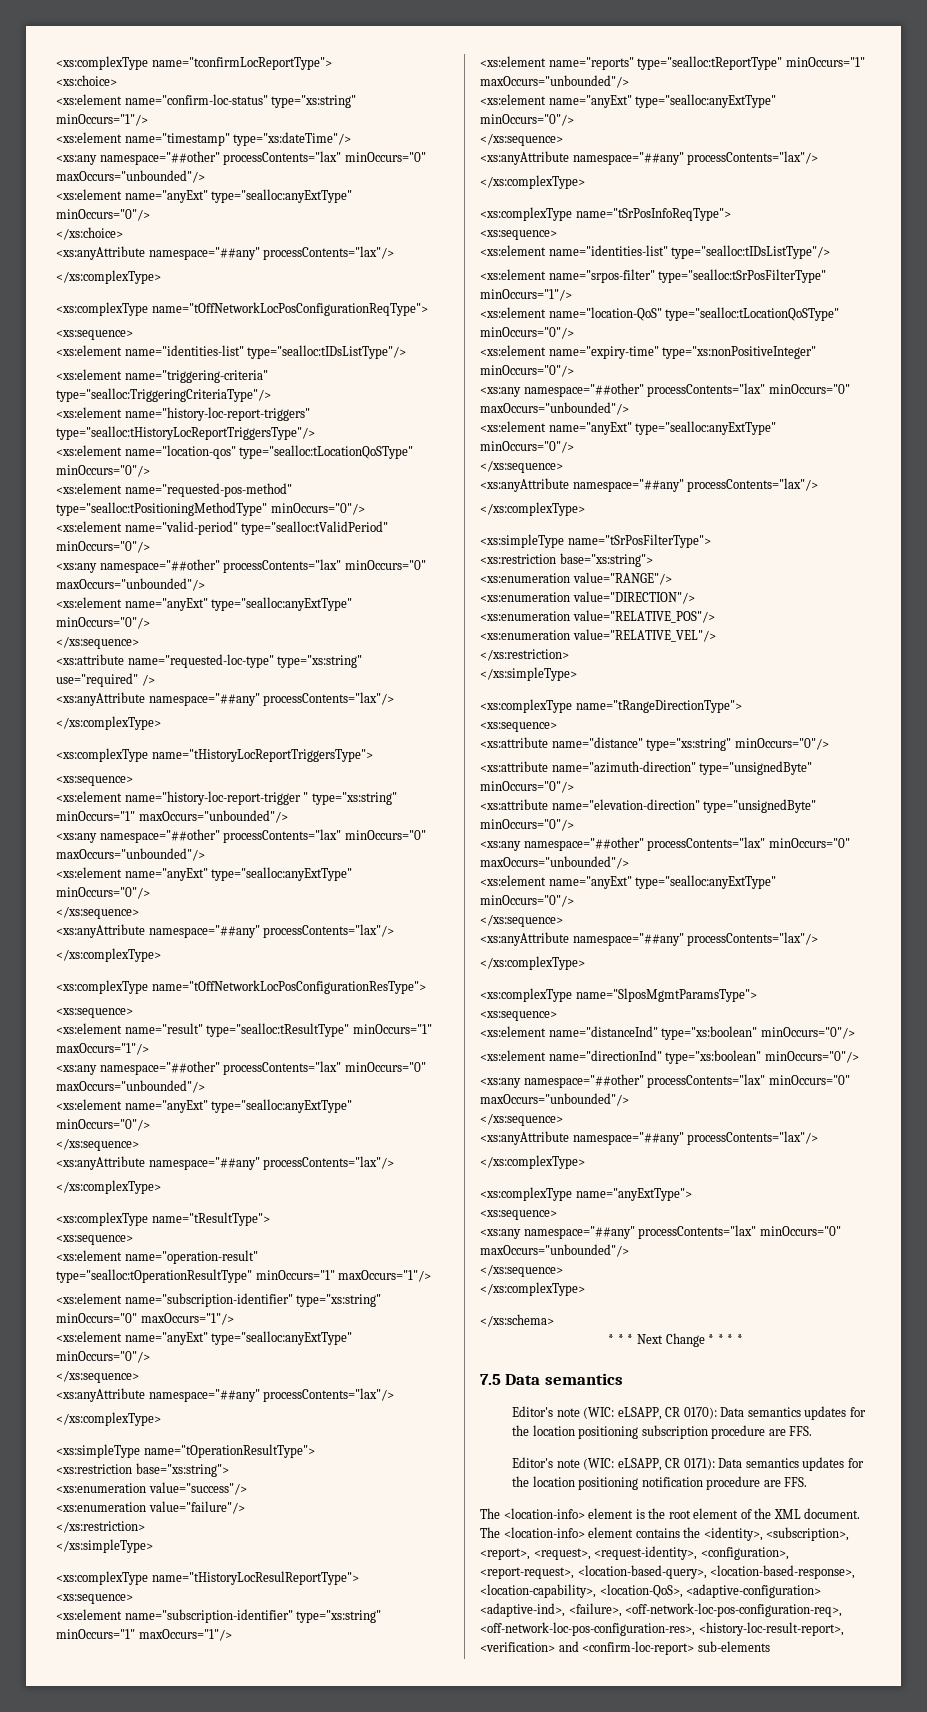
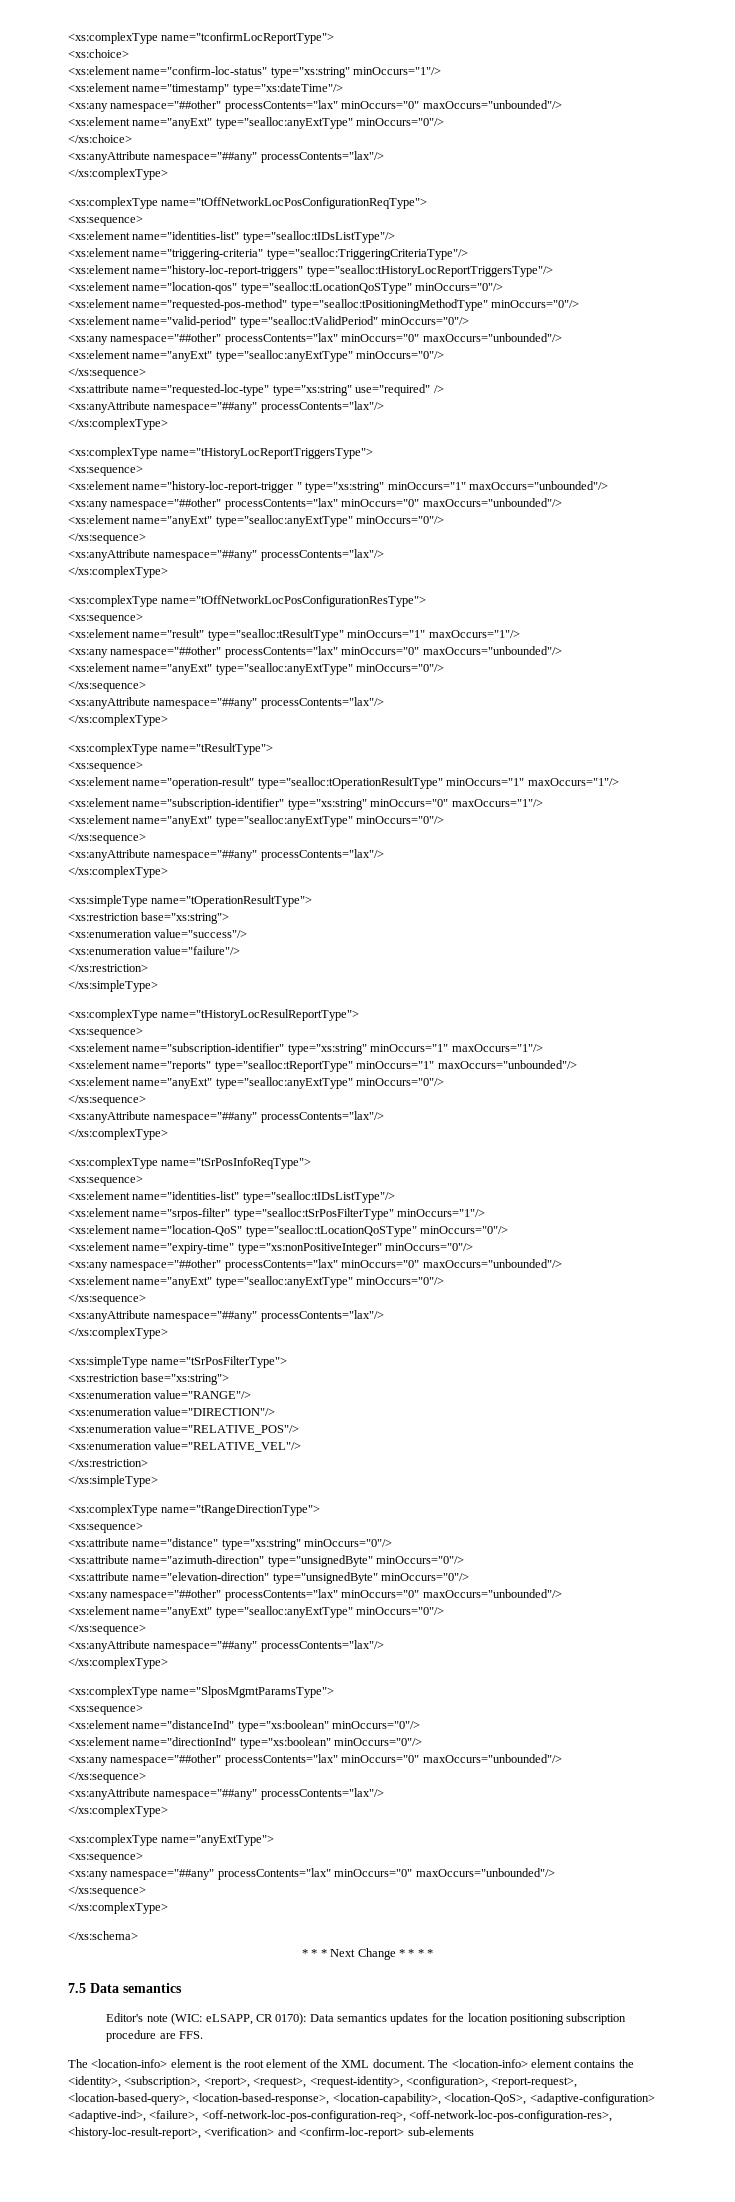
- Editor's note (WIC: eLSAPP, CR 0171): Data semantics updates for the location positioning notification procedure are FFS.

